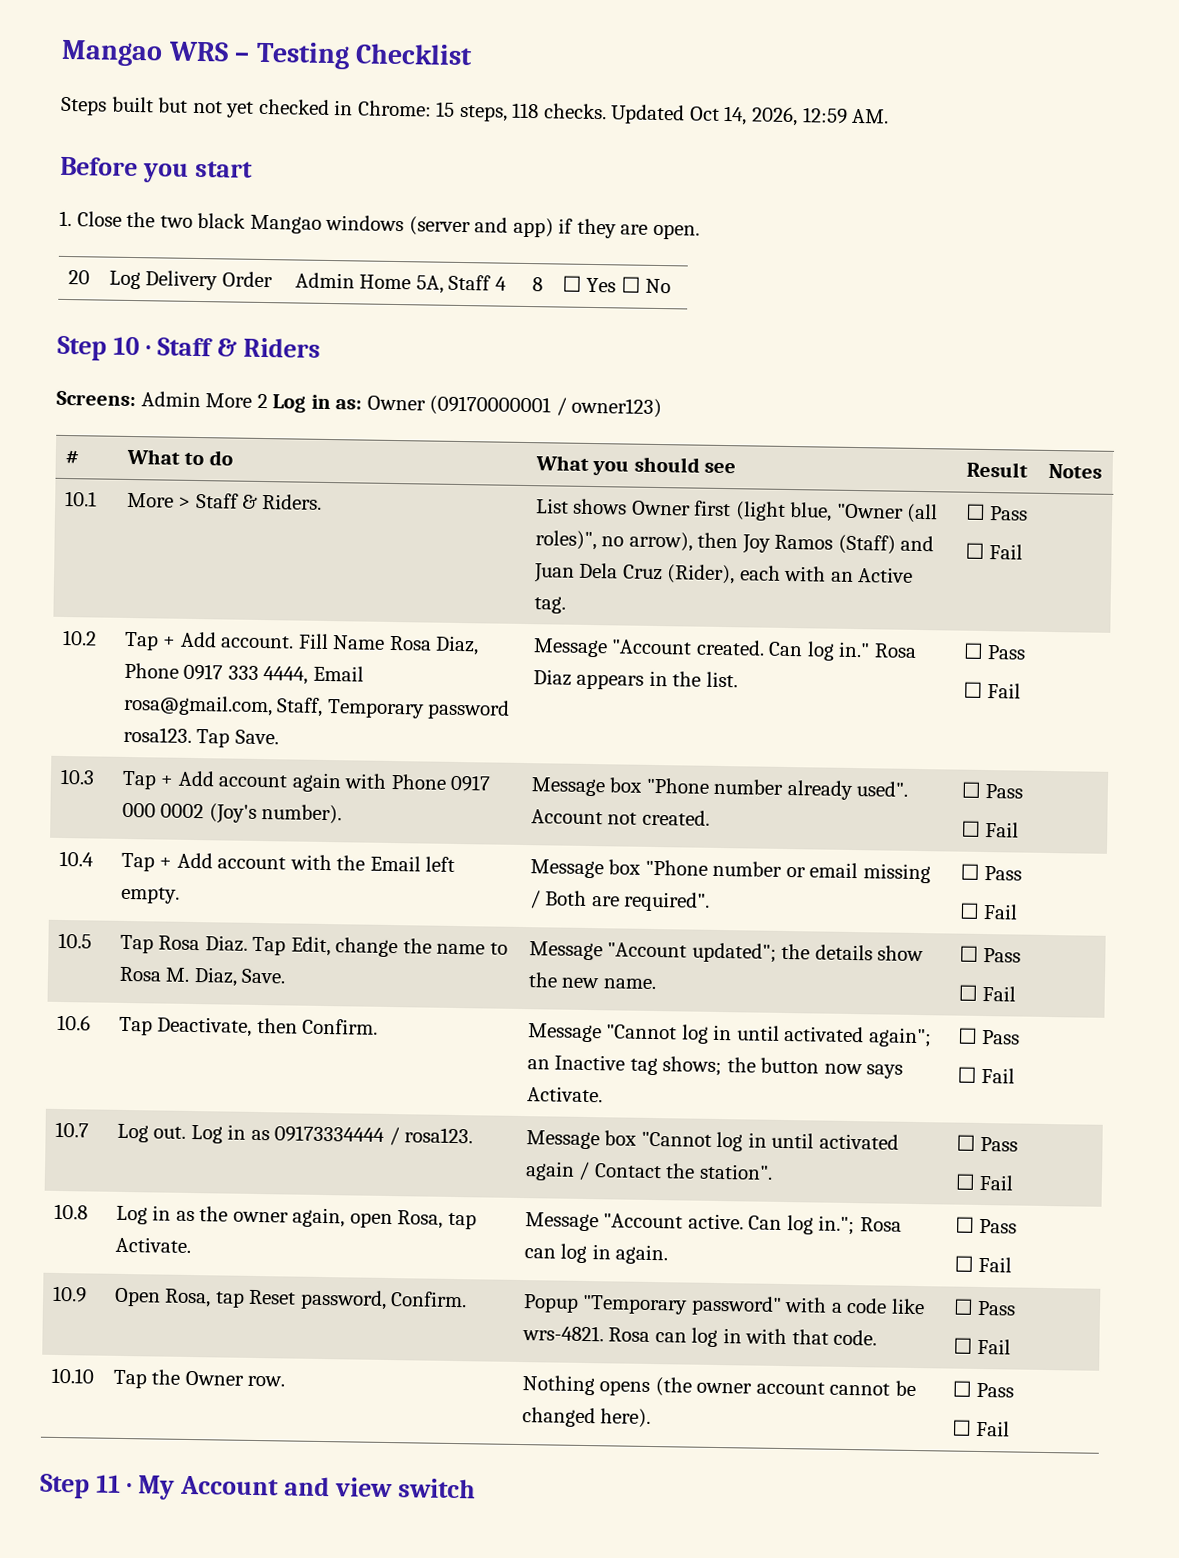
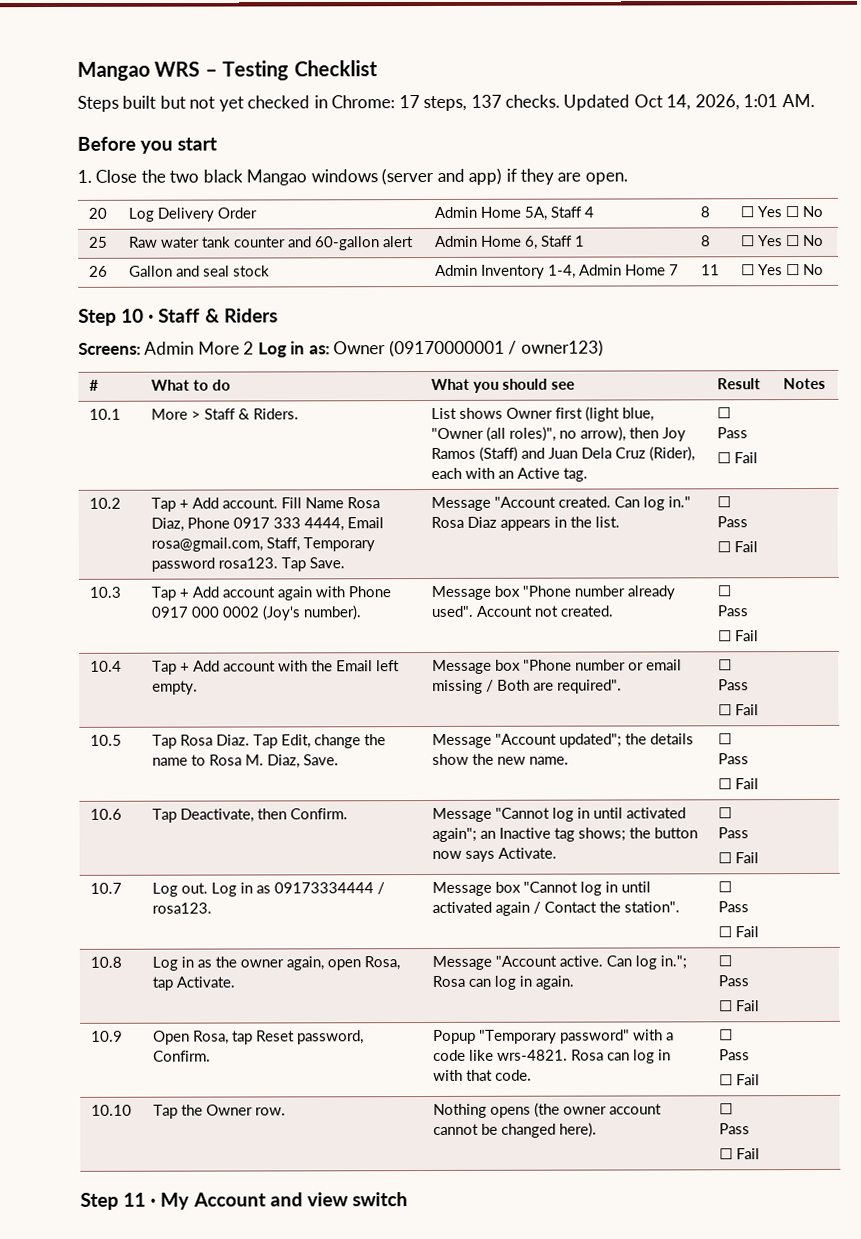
- Steps built but not yet checked in Chrome: 15 steps, 118 checks.
+ Steps built but not yet checked in Chrome: 17 steps, 137 checks.
- Updated Oct 14, 2026, 12:59 AM.
+ Updated Oct 14, 2026, 1:01 AM.
+ 25 | Raw water tank counter and 60-gallon alert | Admin Home 6, Staff 1 | 8 | ☐ Yes ☐ No
+ 26 | Gallon and seal stock | Admin Inventory 1-4, Admin Home 7 | 11 | ☐ Yes ☐ No

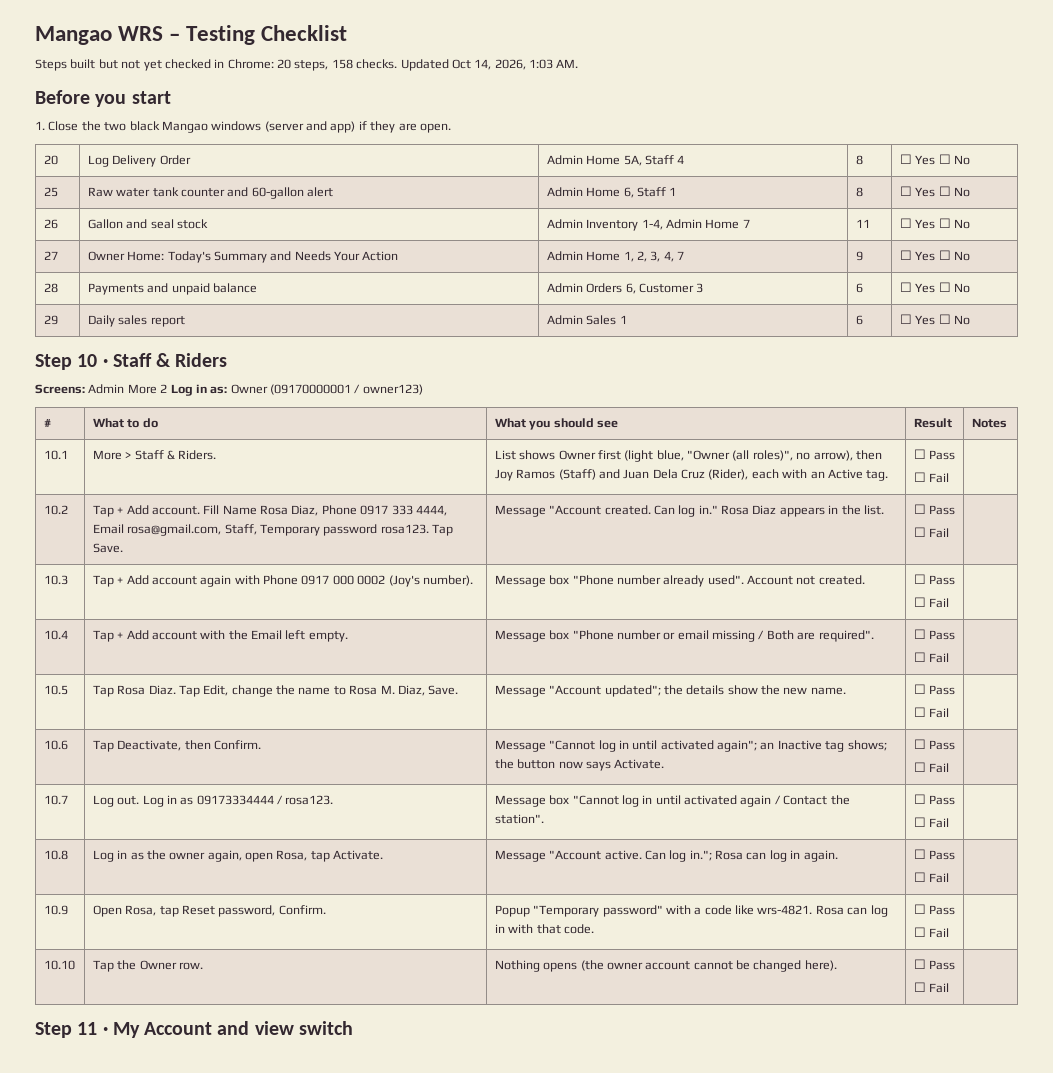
- Steps built but not yet checked in Chrome: 17 steps, 137 checks.
+ Steps built but not yet checked in Chrome: 20 steps, 158 checks.
- Updated Oct 14, 2026, 1:01 AM.
+ Updated Oct 14, 2026, 1:03 AM.
+ 27 | Owner Home: Today's Summary and Needs Your Action | Admin Home 1, 2, 3, 4, 7 | 9 | ☐ Yes ☐ No
+ 28 | Payments and unpaid balance | Admin Orders 6, Customer 3 | 6 | ☐ Yes ☐ No
+ 29 | Daily sales report | Admin Sales 1 | 6 | ☐ Yes ☐ No

